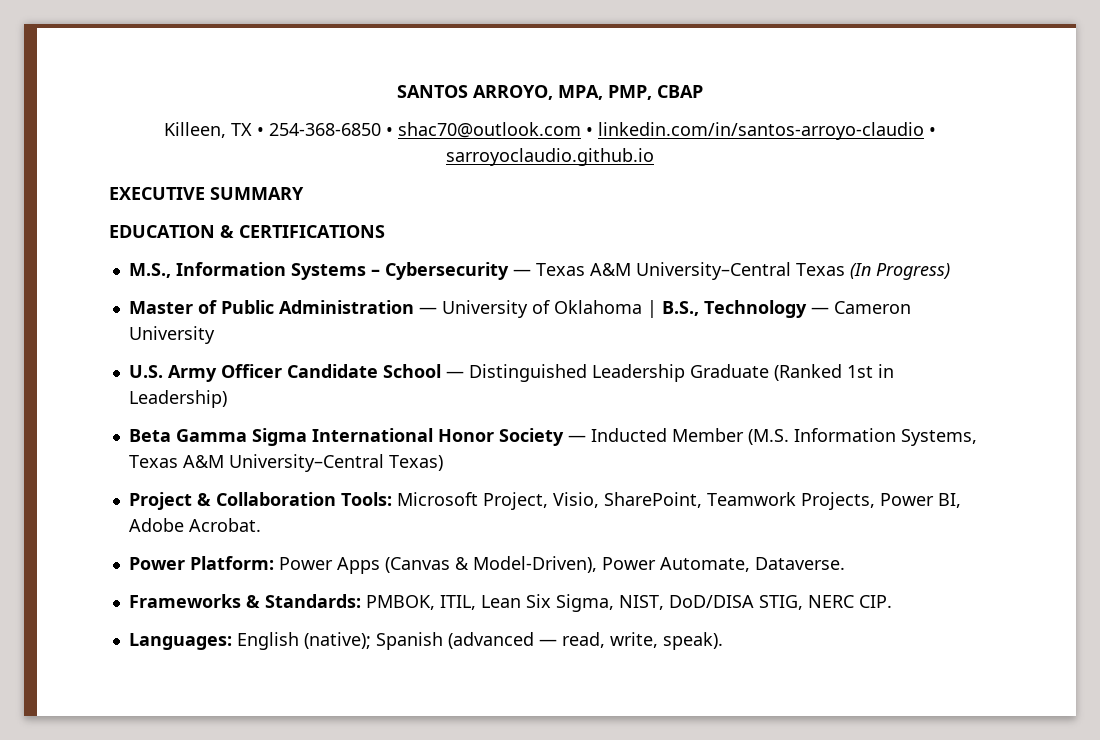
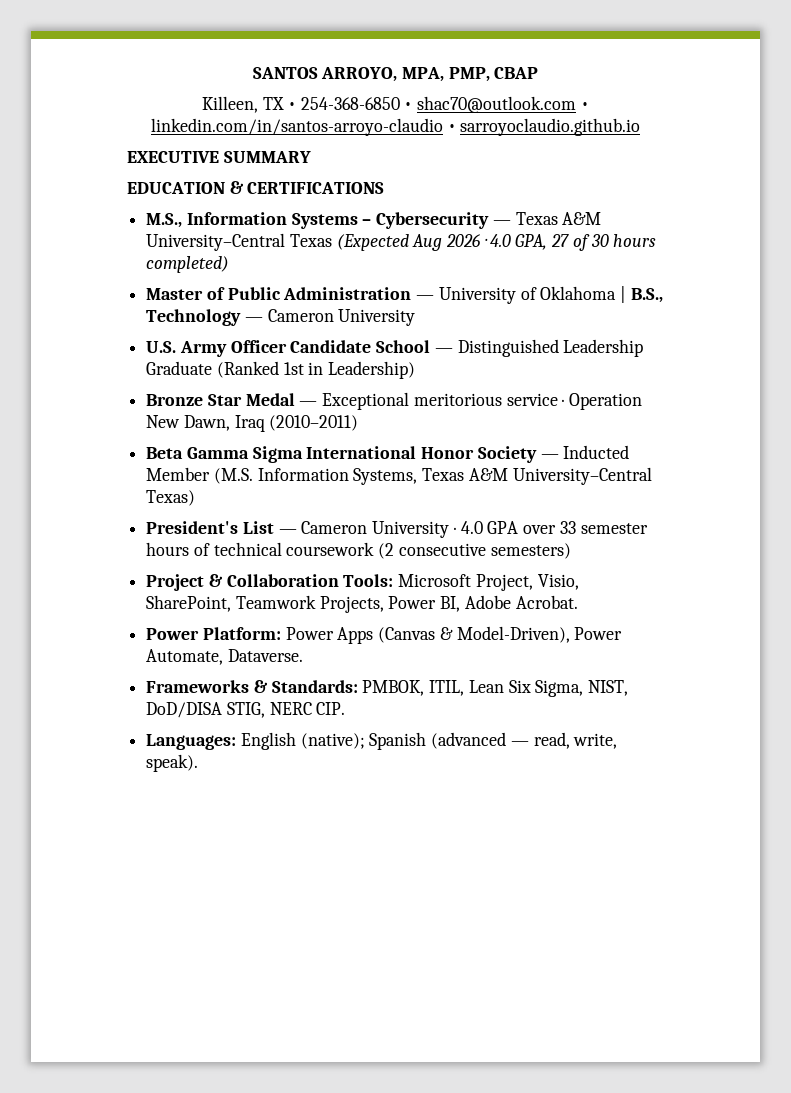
- M.S., Information Systems – Cybersecurity — Texas A&M University–Central Texas (In Progress)
+ M.S., Information Systems – Cybersecurity — Texas A&M University–Central Texas (Expected Aug 2026 · 4.0 GPA, 27 of 30 hours completed)
+ Bronze Star Medal — Exceptional meritorious service · Operation New Dawn, Iraq (2010–2011)
+ President's List — Cameron University · 4.0 GPA over 33 semester hours of technical coursework (2 consecutive semesters)

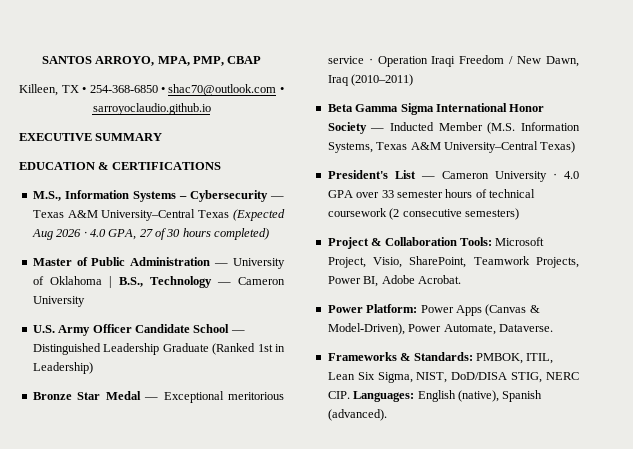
- Killeen, TX • 254-368-6850 • shac70@outlook.com • linkedin.com/in/santos-arroyo-claudio • sarroyoclaudio.github.io
+ Killeen, TX • 254-368-6850 • shac70@outlook.com • sarroyoclaudio.github.io
- Bronze Star Medal — Exceptional meritorious service · Operation New Dawn, Iraq (2010–2011)
+ Bronze Star Medal — Exceptional meritorious service · Operation Iraqi Freedom / New Dawn, Iraq (2010–2011)
- Frameworks & Standards: PMBOK, ITIL, Lean Six Sigma, NIST, DoD/DISA STIG, NERC CIP.
- Languages: English (native); Spanish (advanced — read, write, speak).
+ Frameworks & Standards: PMBOK, ITIL, Lean Six Sigma, NIST, DoD/DISA STIG, NERC CIP. Languages: English (native), Spanish (advanced).

